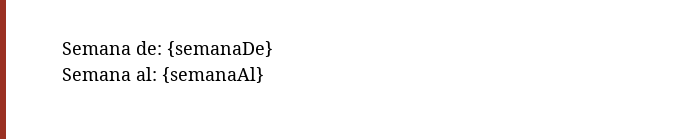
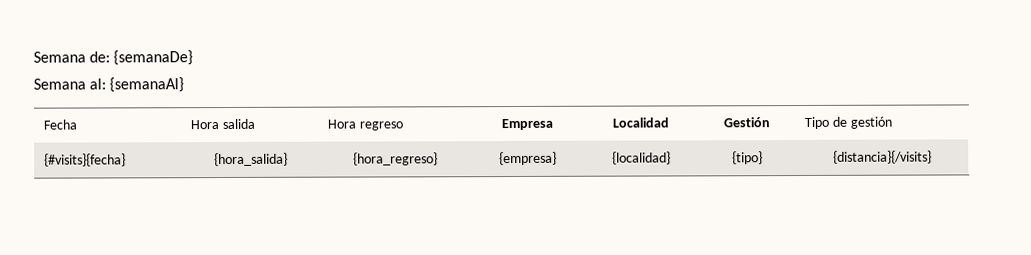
+ Fecha | Hora salida | Hora regreso | Empresa | Localidad | Gestión | Tipo de gestión
+ {#visits}{fecha} | {hora_salida} | {hora_regreso} | {empresa} | {localidad} | {tipo} | {distancia}{/visits}

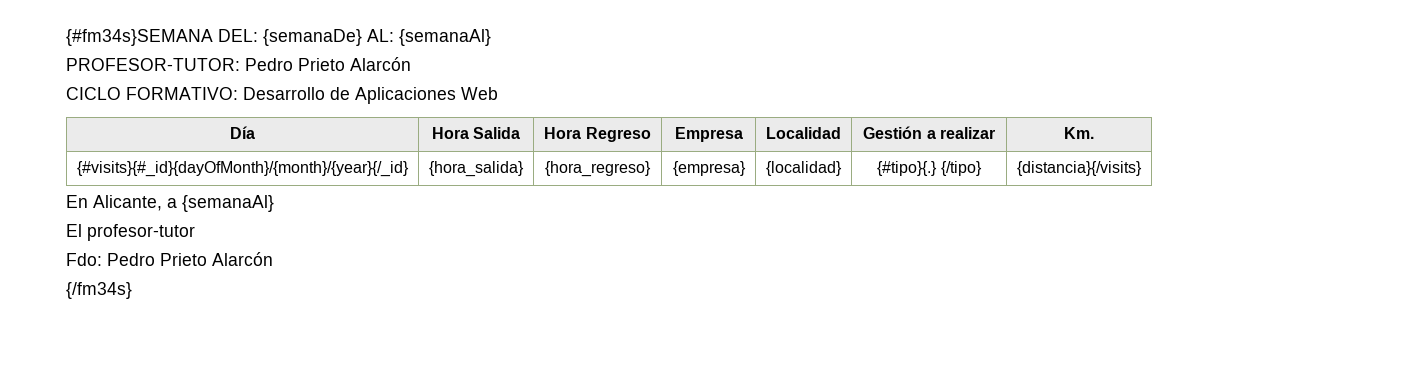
- Semana de: {semanaDe}
- Semana al: {semanaAl}
- Fecha | Hora salida | Hora regreso | Empresa | Localidad | Gestión | Tipo de gestión
- {#visits}{fecha} | {hora_salida} | {hora_regreso} | {empresa} | {localidad} | {tipo} | {distancia}{/visits}
+ {#fm34s}SEMANA DEL: {semanaDe} AL: {semanaAl}
+ PROFESOR-TUTOR: Pedro Prieto Alarcón
+ CICLO FORMATIVO: Desarrollo de Aplicaciones Web
+ Día | Hora Salida | Hora Regreso | Empresa | Localidad | Gestión a realizar | Km.
+ {#visits}{#_id}{dayOfMonth}/{month}/{year}{/_id} | {hora_salida} | {hora_regreso} | {empresa} | {localidad} | {#tipo}{.} {/tipo} | {distancia}{/visits}
+ En Alicante, a {semanaAl}
+ El profesor-tutor
+ Fdo: Pedro Prieto Alarcón
+ {/fm34s}

